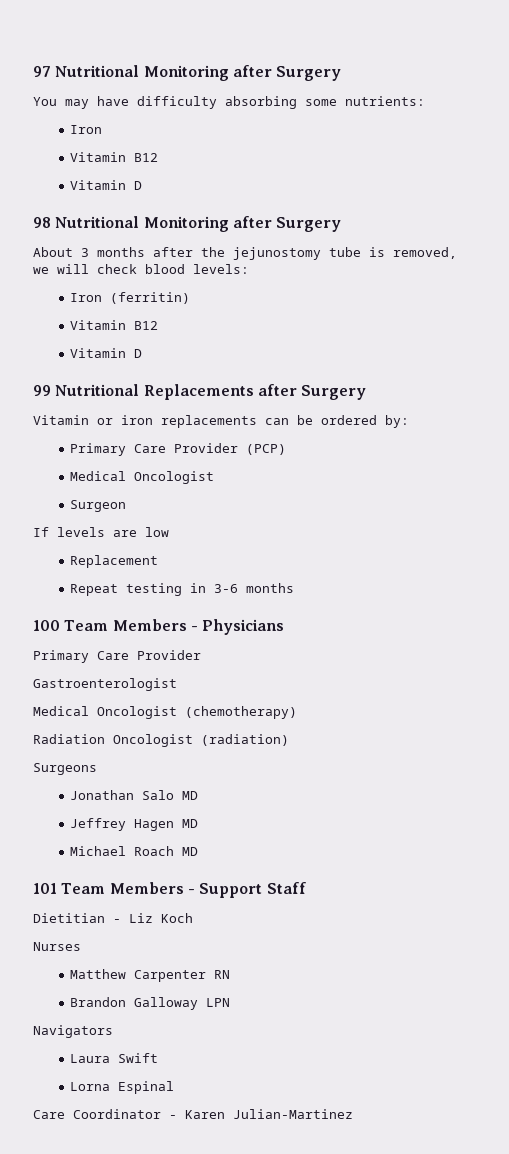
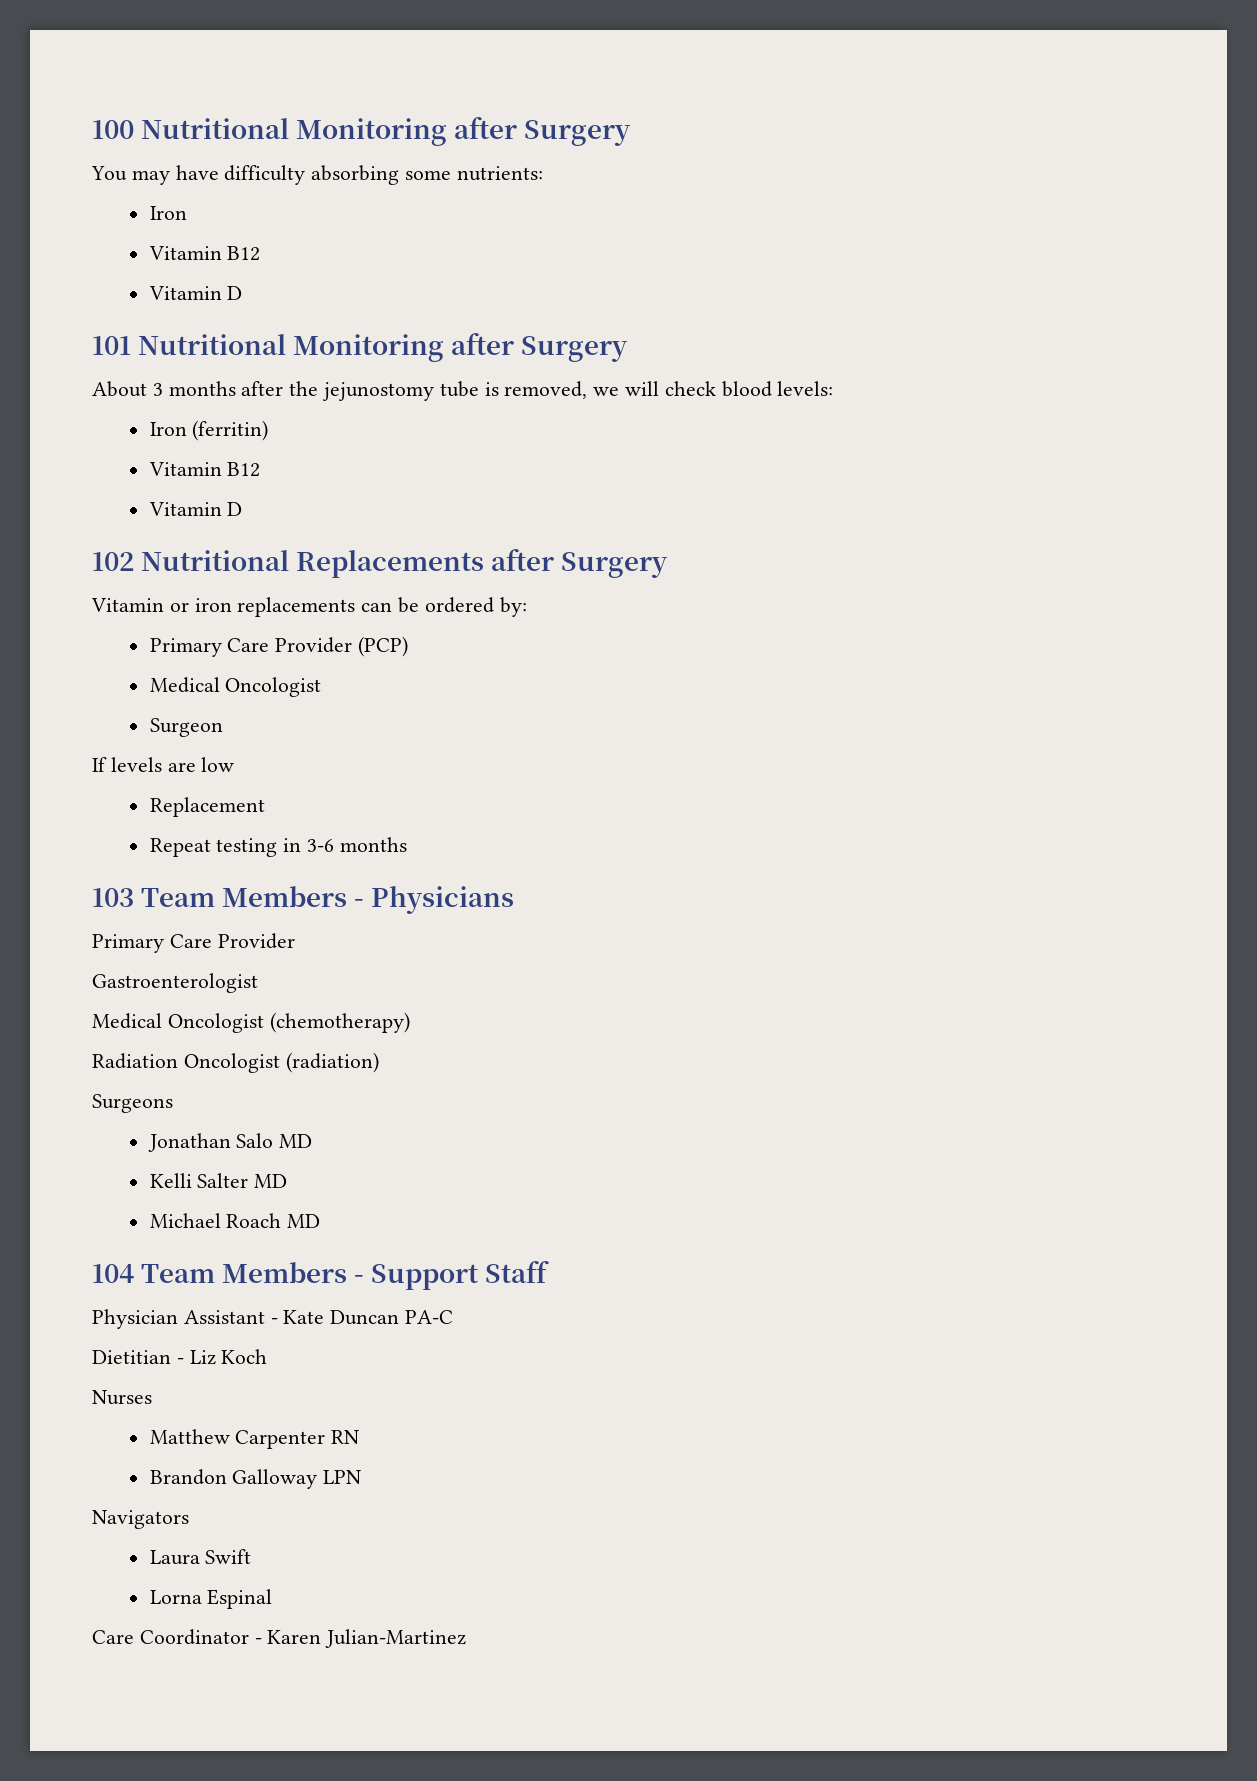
- 97 Nutritional Monitoring after Surgery
+ 100 Nutritional Monitoring after Surgery
- 98 Nutritional Monitoring after Surgery
+ 101 Nutritional Monitoring after Surgery
- 99 Nutritional Replacements after Surgery
+ 102 Nutritional Replacements after Surgery
- 100 Team Members - Physicians
+ 103 Team Members - Physicians
- Jeffrey Hagen MD
+ Kelli Salter MD
- 101 Team Members - Support Staff
+ 104 Team Members - Support Staff
+ Physician Assistant - Kate Duncan PA-C

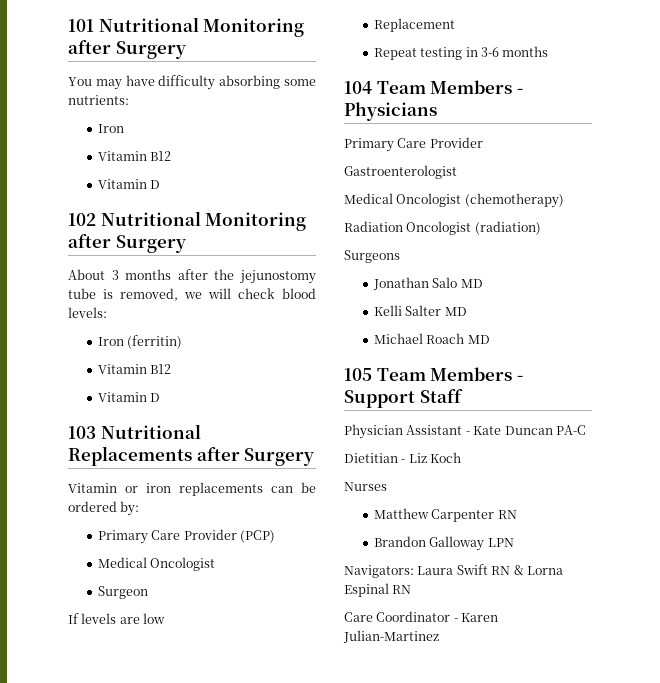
- 100 Nutritional Monitoring after Surgery
+ 101 Nutritional Monitoring after Surgery
- 101 Nutritional Monitoring after Surgery
+ 102 Nutritional Monitoring after Surgery
- 102 Nutritional Replacements after Surgery
+ 103 Nutritional Replacements after Surgery
- 103 Team Members - Physicians
+ 104 Team Members - Physicians
- 104 Team Members - Support Staff
+ 105 Team Members - Support Staff
- Navigators
- Laura Swift
- Lorna Espinal
+ Navigators: Laura Swift RN & Lorna Espinal RN

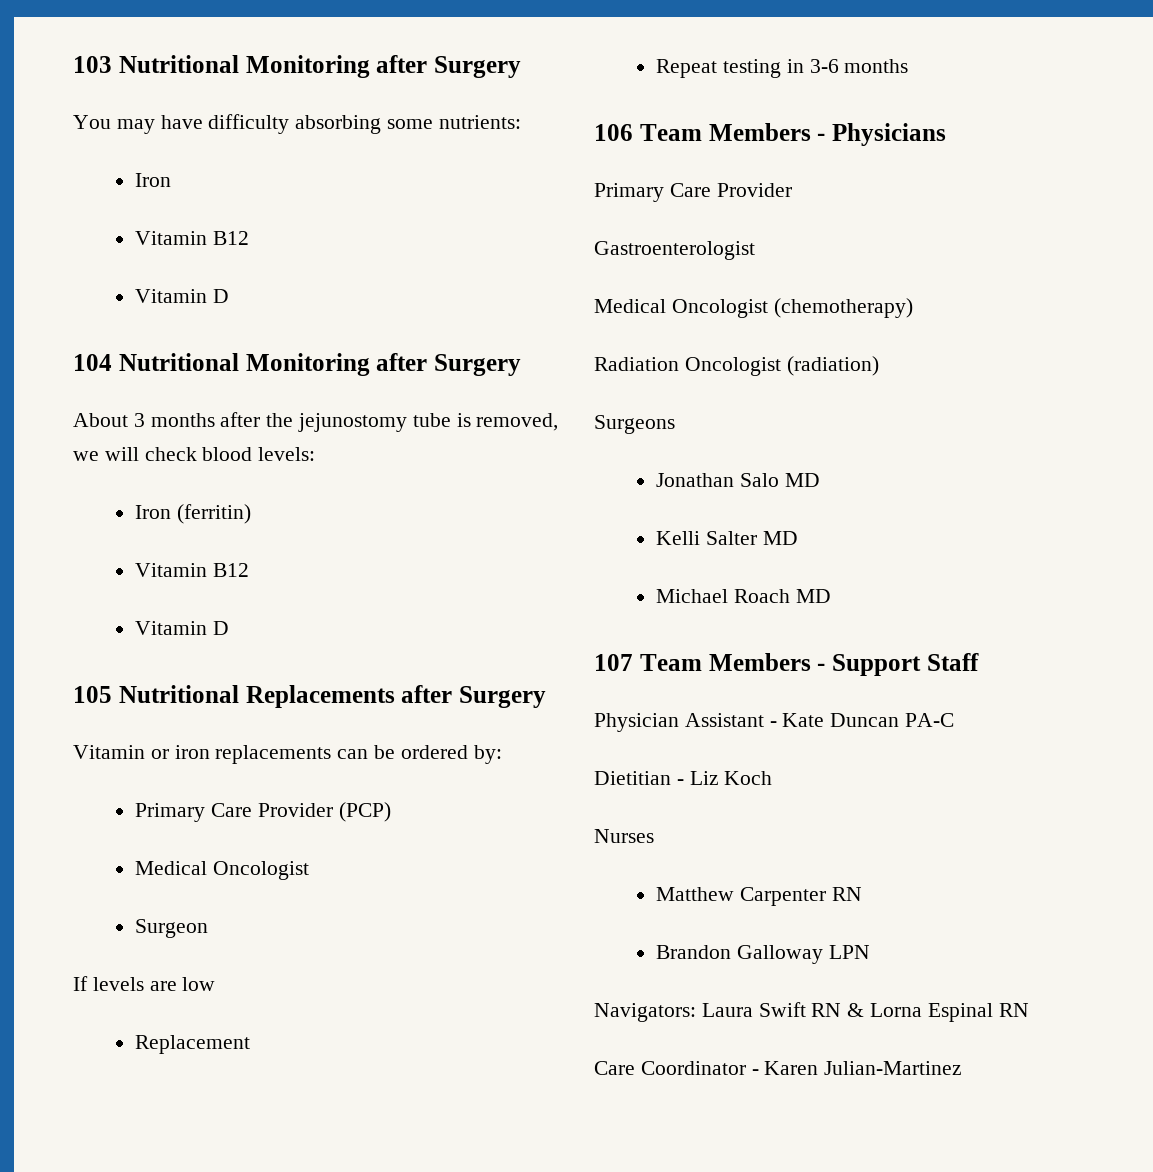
- 101 Nutritional Monitoring after Surgery
+ 103 Nutritional Monitoring after Surgery
- 102 Nutritional Monitoring after Surgery
+ 104 Nutritional Monitoring after Surgery
- 103 Nutritional Replacements after Surgery
+ 105 Nutritional Replacements after Surgery
- 104 Team Members - Physicians
+ 106 Team Members - Physicians
- 105 Team Members - Support Staff
+ 107 Team Members - Support Staff

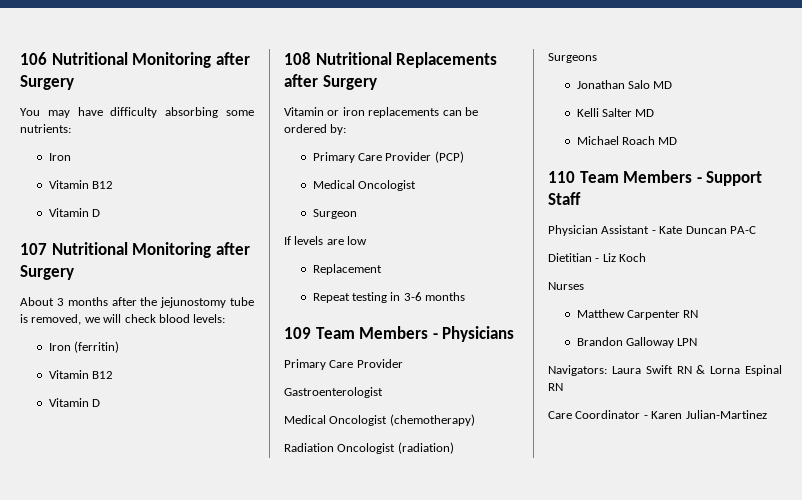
- 103 Nutritional Monitoring after Surgery
+ 106 Nutritional Monitoring after Surgery
- 104 Nutritional Monitoring after Surgery
+ 107 Nutritional Monitoring after Surgery
- 105 Nutritional Replacements after Surgery
+ 108 Nutritional Replacements after Surgery
- 106 Team Members - Physicians
+ 109 Team Members - Physicians
- 107 Team Members - Support Staff
+ 110 Team Members - Support Staff

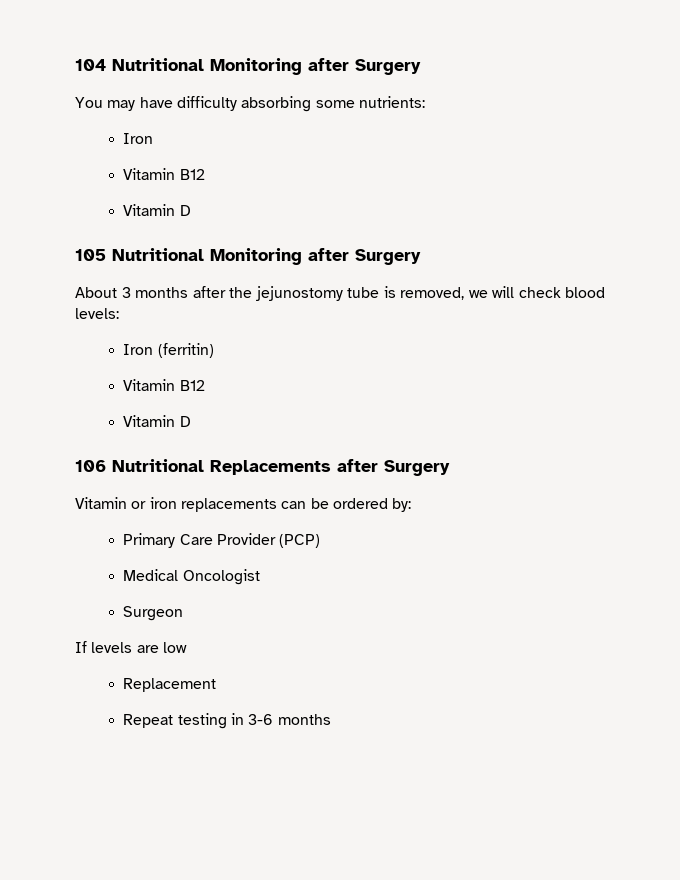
- 106 Nutritional Monitoring after Surgery
+ 104 Nutritional Monitoring after Surgery
- 107 Nutritional Monitoring after Surgery
+ 105 Nutritional Monitoring after Surgery
- 108 Nutritional Replacements after Surgery
+ 106 Nutritional Replacements after Surgery
- 109 Team Members - Physicians
- Primary Care Provider
- Gastroenterologist
- Medical Oncologist (chemotherapy)
- Radiation Oncologist (radiation)
- Surgeons
- Jonathan Salo MD
- Kelli Salter MD
- Michael Roach MD
- 110 Team Members - Support Staff
- Physician Assistant - Kate Duncan PA-C
- Dietitian - Liz Koch
- Nurses
- Matthew Carpenter RN
- Brandon Galloway LPN
- Navigators: Laura Swift RN & Lorna Espinal RN
- Care Coordinator - Karen Julian-Martinez

